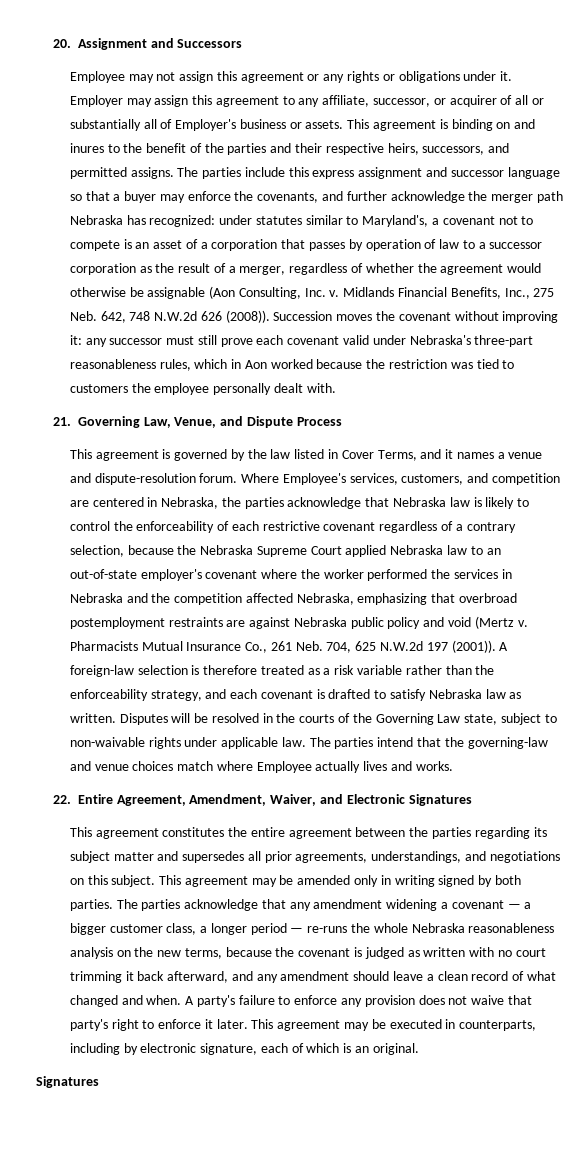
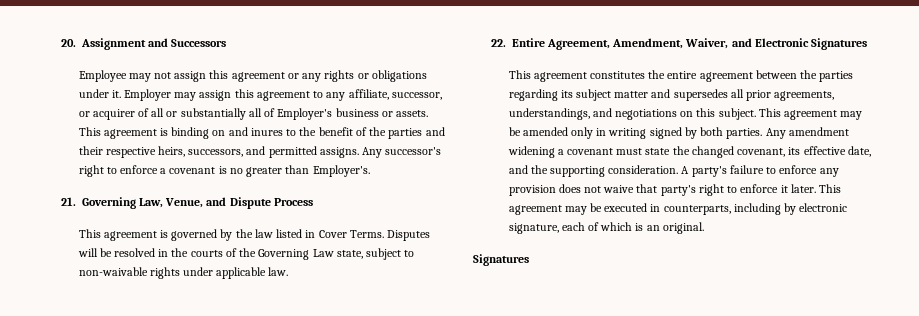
- The parties include this express assignment and successor language so that a buyer may enforce the covenants, and further acknowledge the merger path Nebraska has recognized: under statutes similar to Maryland's, a covenant not to compete is an asset of a corporation that passes by operation of law to a successor corporation as the result of a merger, regardless of whether the agreement would otherwise be assignable (Aon Consulting, Inc. v. Midlands Financial Benefits, Inc., 275 Neb. 642, 748 N.W.2d 626 (2008)). Succession moves the covenant without improving it: any successor must still prove each covenant valid under Nebraska's three-part reasonableness rules, which in Aon worked because the restriction was tied to customers the employee personally dealt with.
+ Any successor's right to enforce a covenant is no greater than Employer's.
- This agreement is governed by the law listed in Cover Terms, and it names a venue and dispute-resolution forum. Where Employee's services, customers, and competition are centered in Nebraska, the parties acknowledge that Nebraska law is likely to control the enforceability of each restrictive covenant regardless of a contrary selection, because the Nebraska Supreme Court applied Nebraska law to an out-of-state employer's covenant where the worker performed the services in Nebraska and the competition affected Nebraska, emphasizing that overbroad postemployment restraints are against Nebraska public policy and void (Mertz v. Pharmacists Mutual Insurance Co., 261 Neb. 704, 625 N.W.2d 197 (2001)). A foreign-law selection is therefore treated as a risk variable rather than the enforceability strategy, and each covenant is drafted to satisfy Nebraska law as written.
+ This agreement is governed by the law listed in Cover Terms.
- The parties intend that the governing-law and venue choices match where Employee actually lives and works.
- The parties acknowledge that any amendment widening a covenant — a bigger customer class, a longer period — re-runs the whole Nebraska reasonableness analysis on the new terms, because the covenant is judged as written with no court trimming it back afterward, and any amendment should leave a clean record of what changed and when.
+ Any amendment widening a covenant must state the changed covenant, its effective date, and the supporting consideration.

